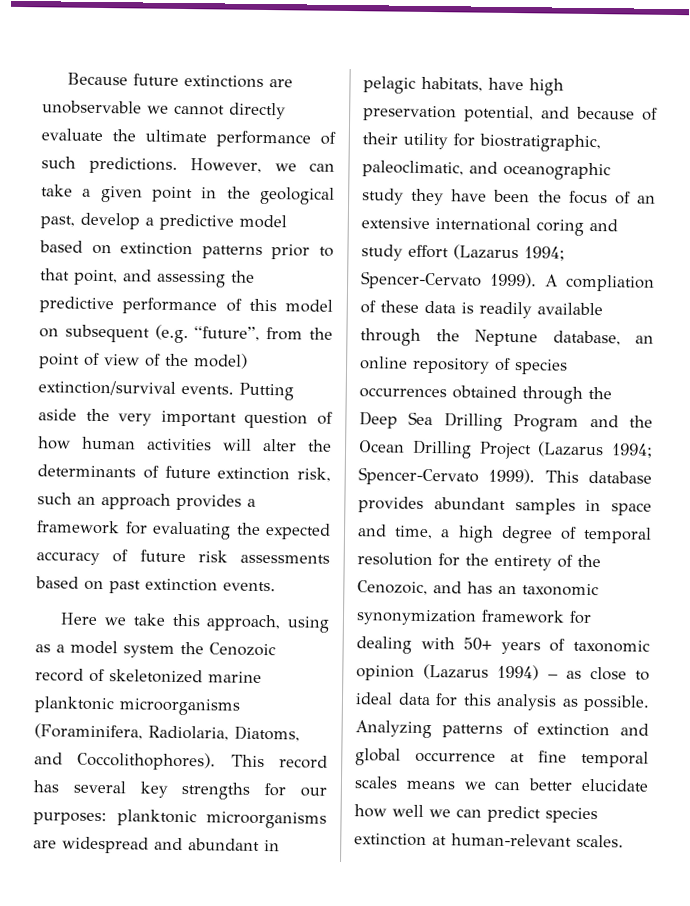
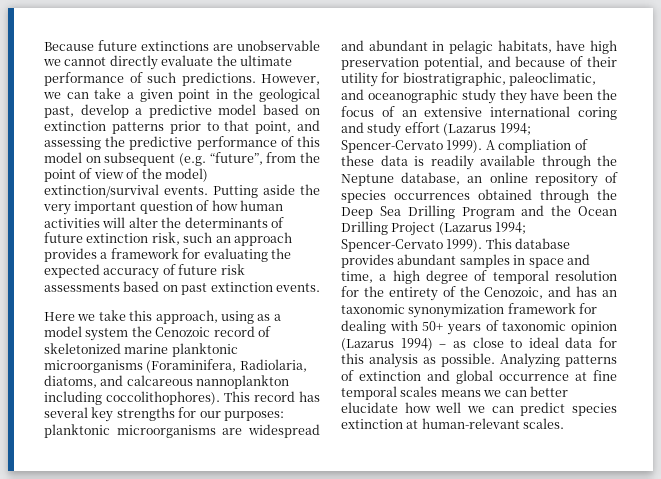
- Here we take this approach, using as a model system the Cenozoic record of skeletonized marine planktonic microorganisms (Foraminifera, Radiolaria, Diatoms, and Coccolithophores).
+ Here we take this approach, using as a model system the Cenozoic record of skeletonized marine planktonic microorganisms (Foraminifera, Radiolaria, diatoms, and calcareous nannoplankton including coccolithophores).

